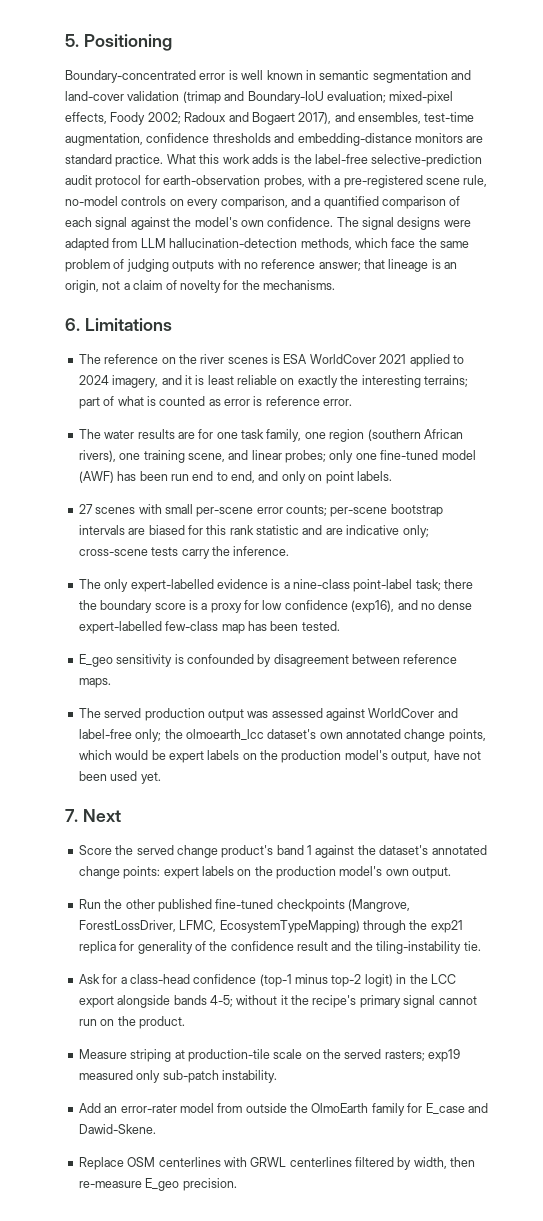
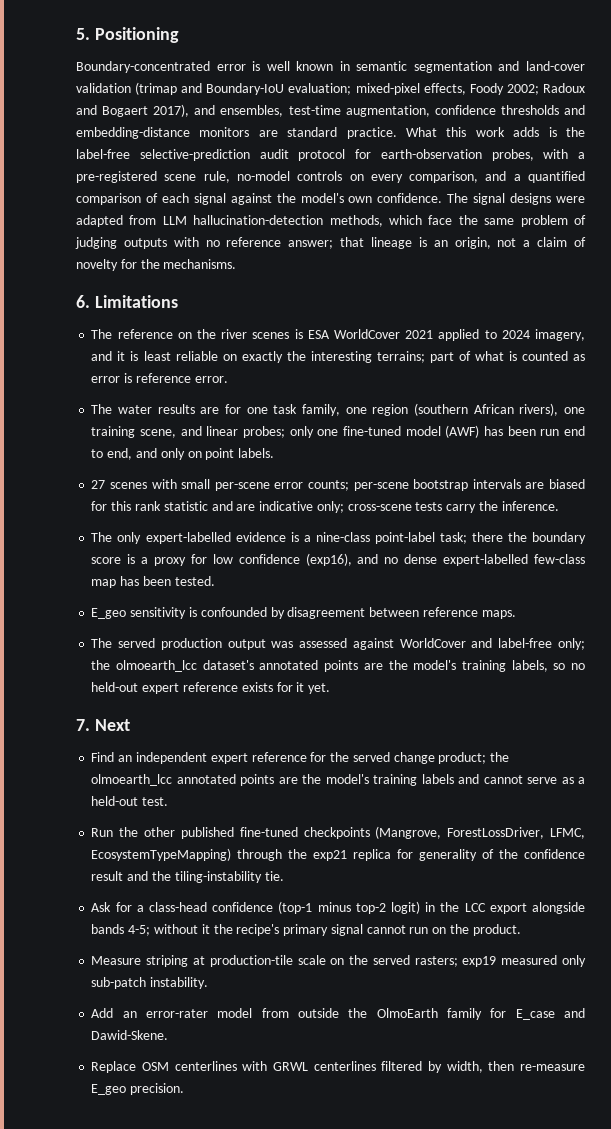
- The served production output was assessed against WorldCover and label-free only; the olmoearth_lcc dataset's own annotated change points, which would be expert labels on the production model's output, have not been used yet.
+ The served production output was assessed against WorldCover and label-free only; the olmoearth_lcc dataset's annotated points are the model's training labels, so no held-out expert reference exists for it yet.
  7. Next
- Score the served change product's band 1 against the dataset's annotated change points: expert labels on the production model's own output.
+ Find an independent expert reference for the served change product; the olmoearth_lcc annotated points are the model's training labels and cannot serve as a held-out test.

